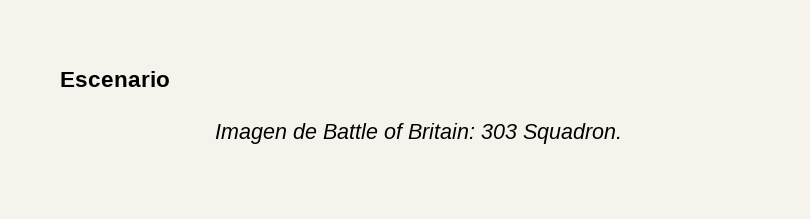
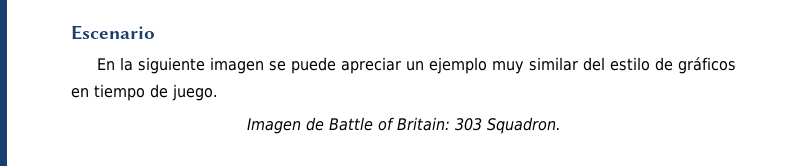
+ En la siguiente imagen se puede apreciar un ejemplo muy similar del estilo de gráficos en tiempo de juego.

